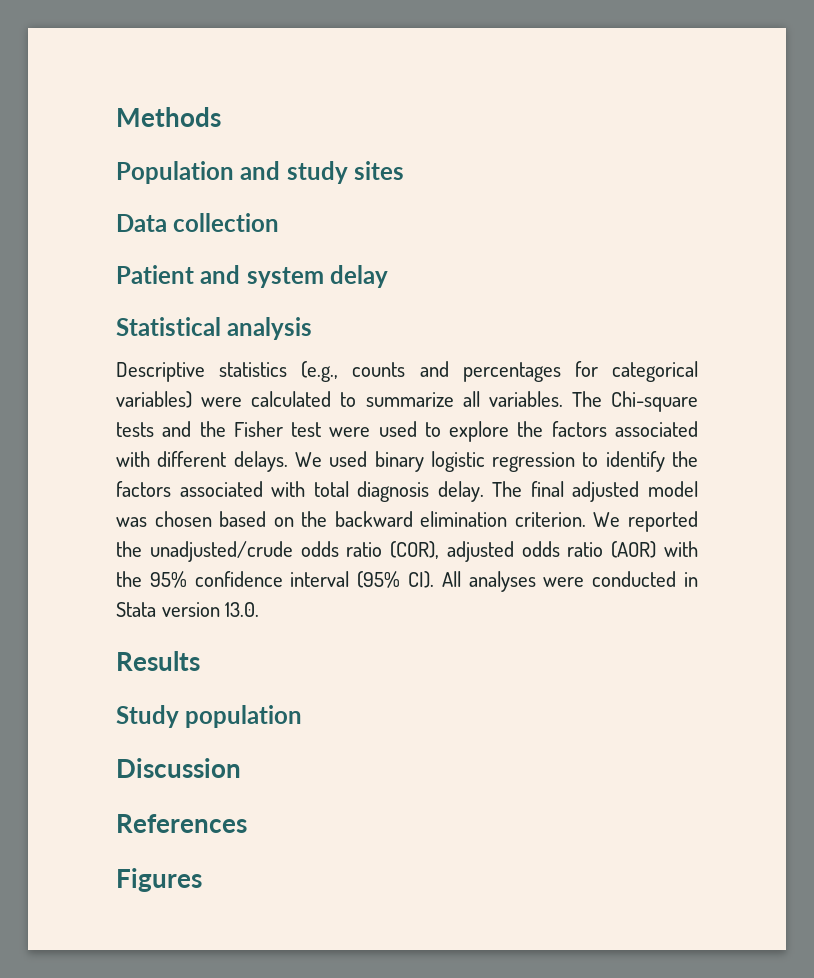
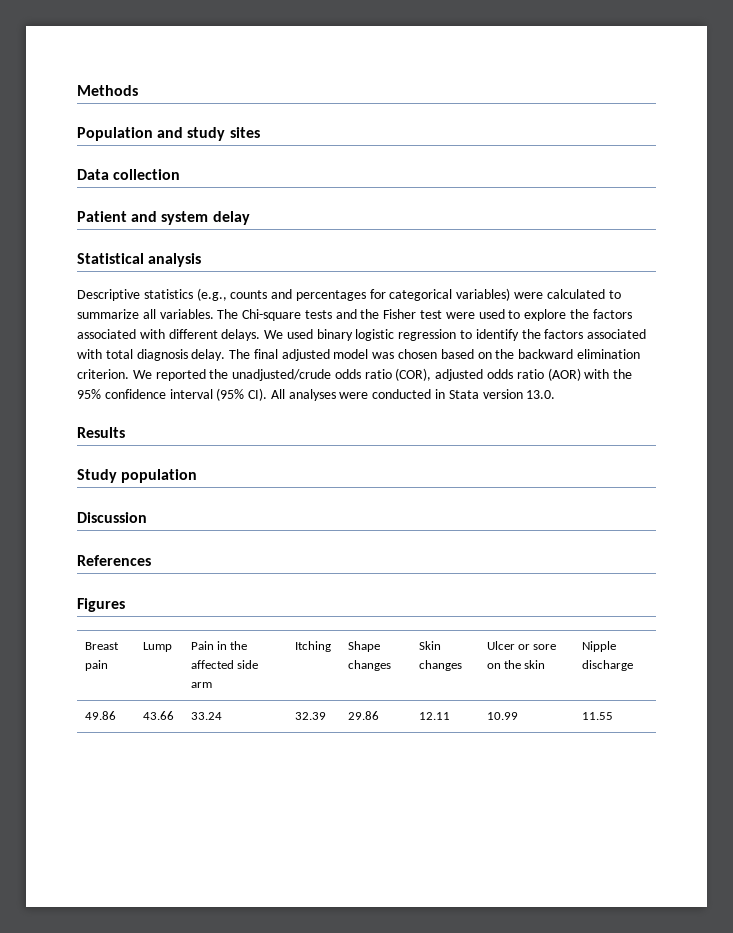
+ Breast pain | Lump | Pain in the affected side arm | Itching | Shape changes | Skin changes | Ulcer or sore on the skin | Nipple discharge
+ 49.86 | 43.66 | 33.24 | 32.39 | 29.86 | 12.11 | 10.99 | 11.55

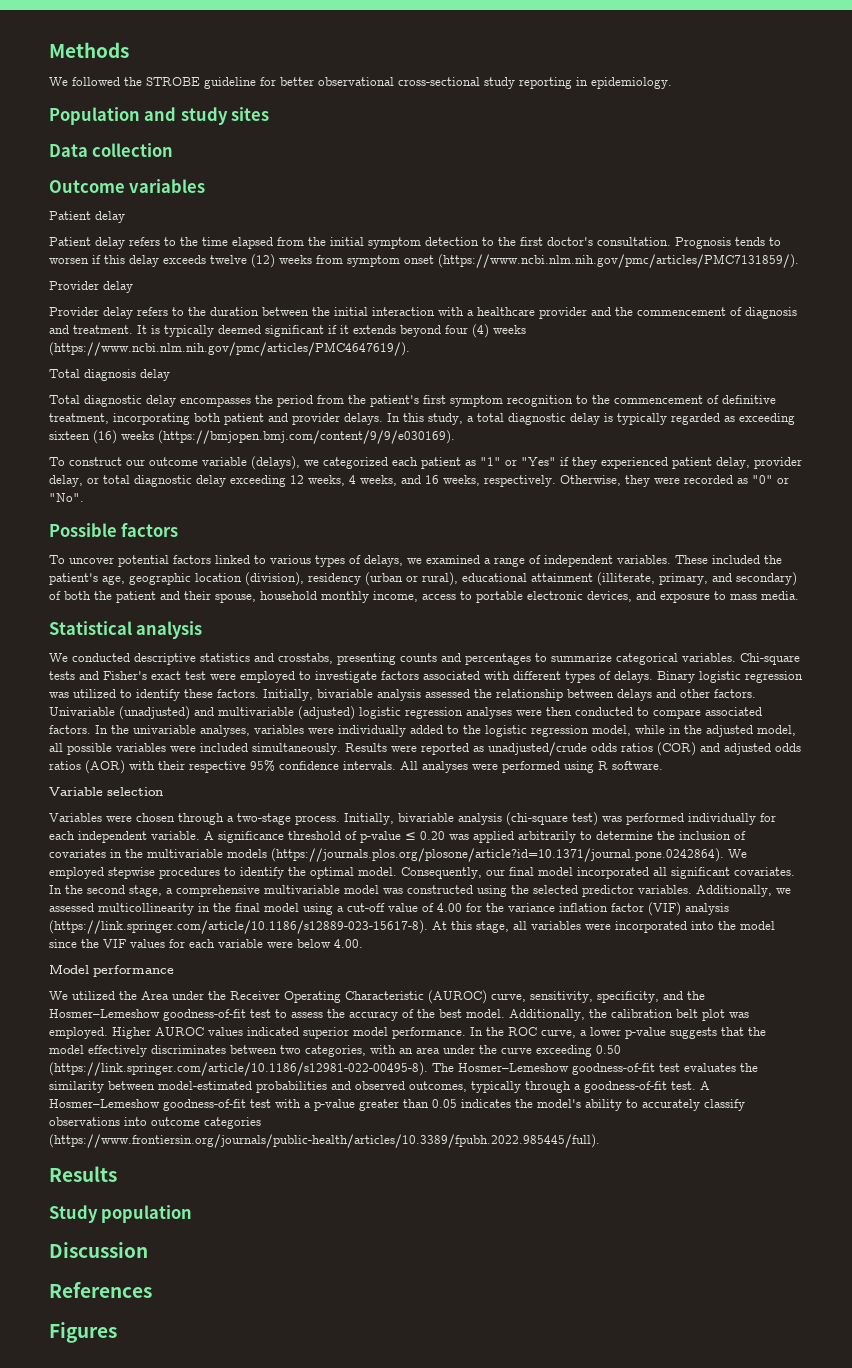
+ We followed the STROBE guideline for better observational cross-sectional study reporting in epidemiology.
- Patient and system delay
+ Outcome variables
+ Patient delay
+ Patient delay refers to the time elapsed from the initial symptom detection to the first doctor's consultation. Prognosis tends to worsen if this delay exceeds twelve (12) weeks from symptom onset (https://www.ncbi.nlm.nih.gov/pmc/articles/PMC7131859/).
+ Provider delay
+ Provider delay refers to the duration between the initial interaction with a healthcare provider and the commencement of diagnosis and treatment. It is typically deemed significant if it extends beyond four (4) weeks (https://www.ncbi.nlm.nih.gov/pmc/articles/PMC4647619/).
+ Total diagnosis delay
+ Total diagnostic delay encompasses the period from the patient's first symptom recognition to the commencement of definitive treatment, incorporating both patient and provider delays. In this study, a total diagnostic delay is typically regarded as exceeding sixteen (16) weeks (https://bmjopen.bmj.com/content/9/9/e030169).
+ To construct our outcome variable (delays), we categorized each patient as "1" or "Yes" if they experienced patient delay, provider delay, or total diagnostic delay exceeding 12 weeks, 4 weeks, and 16 weeks, respectively. Otherwise, they were recorded as "0" or "No".
+ Possible factors
+ To uncover potential factors linked to various types of delays, we examined a range of independent variables. These included the patient's age, geographic location (division), residency (urban or rural), educational attainment (illiterate, primary, and secondary) of both the patient and their spouse, household monthly income, access to portable electronic devices, and exposure to mass media.
  Statistical analysis
- Descriptive statistics (e.g., counts and percentages for categorical variables) were calculated to summarize all variables. The Chi-square tests and the Fisher test were used to explore the factors associated with different delays. We used binary logistic regression to identify the factors associated with total diagnosis delay. The final adjusted model was chosen based on the backward elimination criterion. We reported the unadjusted/crude odds ratio (COR), adjusted odds ratio (AOR) with the 95% confidence interval (95% CI). All analyses were conducted in Stata version 13.0.
+ We conducted descriptive statistics and crosstabs, presenting counts and percentages to summarize categorical variables. Chi-square tests and Fisher's exact test were employed to investigate factors associated with different types of delays. Binary logistic regression was utilized to identify these factors. Initially, bivariable analysis assessed the relationship between delays and other factors. Univariable (unadjusted) and multivariable (adjusted) logistic regression analyses were then conducted to compare associated factors. In the univariable analyses, variables were individually added to the logistic regression model, while in the adjusted model, all possible variables were included simultaneously. Results were reported as unadjusted/crude odds ratios (COR) and adjusted odds ratios (AOR) with their respective 95% confidence intervals. All analyses were performed using R software.
+ Variable selection
+ Variables were chosen through a two-stage process. Initially, bivariable analysis (chi-square test) was performed individually for each independent variable. A significance threshold of p-value ≤ 0.20 was applied arbitrarily to determine the inclusion of covariates in the multivariable models (https://journals.plos.org/plosone/article?id=10.1371/journal.pone.0242864). We employed stepwise procedures to identify the optimal model. Consequently, our final model incorporated all significant covariates. In the second stage, a comprehensive multivariable model was constructed using the selected predictor variables. Additionally, we assessed multicollinearity in the final model using a cut-off value of 4.00 for the variance inflation factor (VIF) analysis (https://link.springer.com/article/10.1186/s12889-023-15617-8). At this stage, all variables were incorporated into the model since the VIF values for each variable were below 4.00.
+ Model performance
+ We utilized the Area under the Receiver Operating Characteristic (AUROC) curve, sensitivity, specificity, and the Hosmer–Lemeshow goodness-of-fit test to assess the accuracy of the best model. Additionally, the calibration belt plot was employed. Higher AUROC values indicated superior model performance. In the ROC curve, a lower p-value suggests that the model effectively discriminates between two categories, with an area under the curve exceeding 0.50 (https://link.springer.com/article/10.1186/s12981-022-00495-8). The Hosmer–Lemeshow goodness-of-fit test evaluates the similarity between model-estimated probabilities and observed outcomes, typically through a goodness-of-fit test. A Hosmer–Lemeshow goodness-of-fit test with a p-value greater than 0.05 indicates the model's ability to accurately classify observations into outcome categories (https://www.frontiersin.org/journals/public-health/articles/10.3389/fpubh.2022.985445/full).
- Breast pain | Lump | Pain in the affected side arm | Itching | Shape changes | Skin changes | Ulcer or sore on the skin | Nipple discharge
- 49.86 | 43.66 | 33.24 | 32.39 | 29.86 | 12.11 | 10.99 | 11.55

